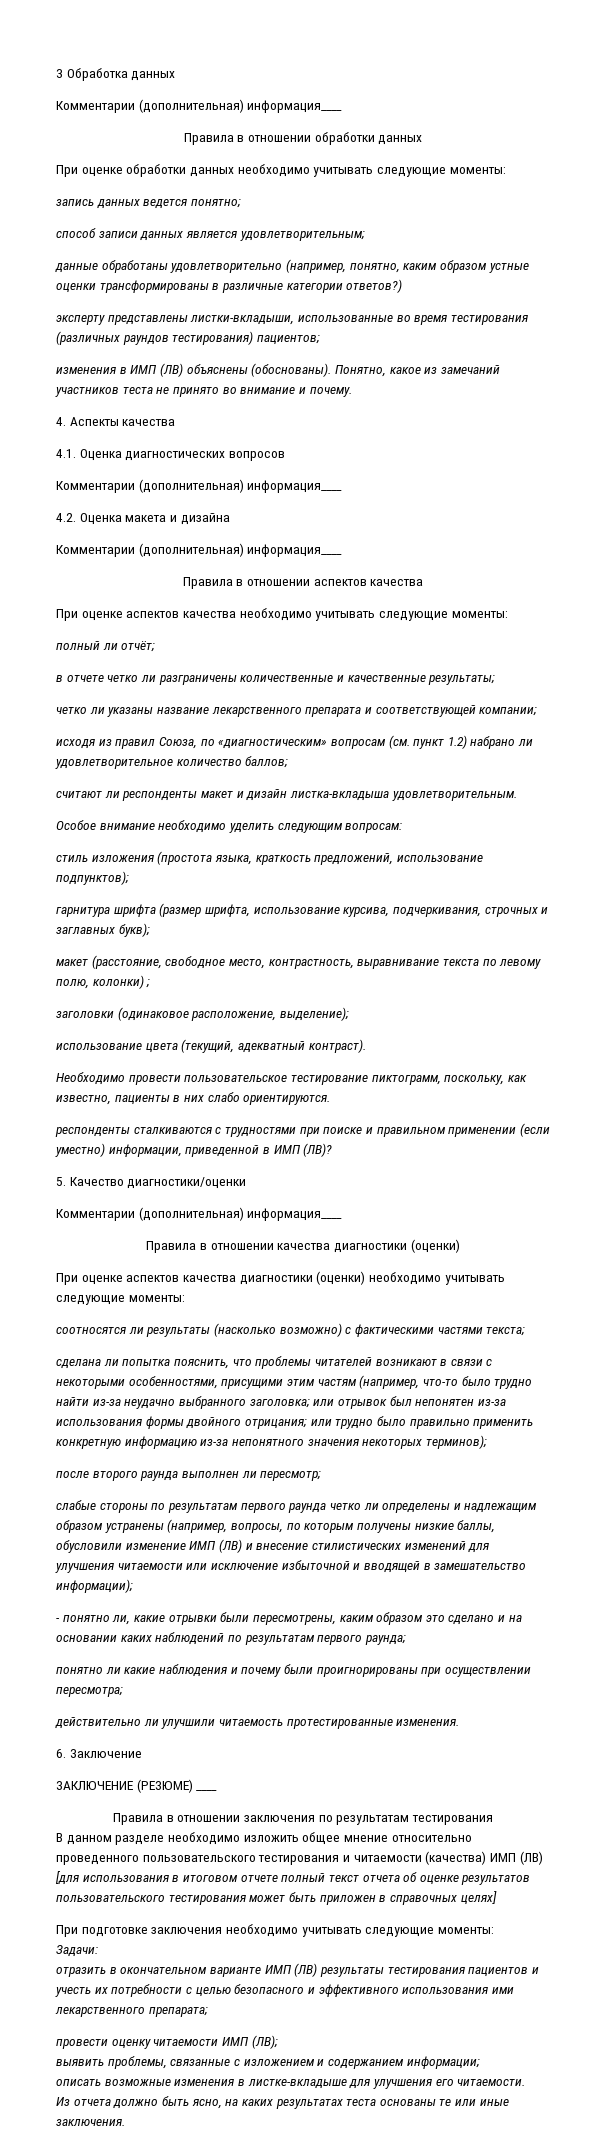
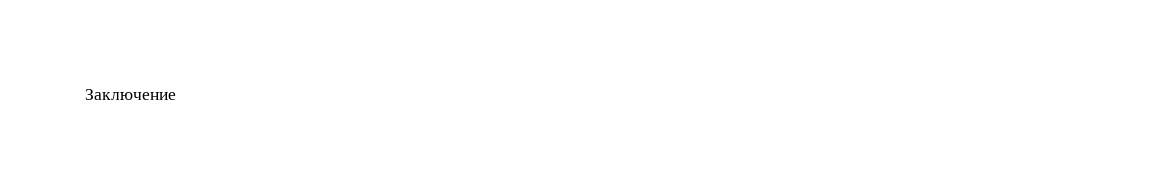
- 3 Обработка данных
- Комментарии (дополнительная) информация____
- Правила в отношении обработки данных
- При оценке обработки данных необходимо учитывать следующие моменты:
- запись данных ведется понятно;
- способ записи данных является удовлетворительным;
- данные обработаны удовлетворительно (например, понятно, каким образом устные оценки трансформированы в различные категории ответов?)
- эксперту представлены листки-вкладыши, использованные во время тестирования (различных раундов тестирования) пациентов;
- изменения в ИМП (ЛВ) объяснены (обоснованы). Понятно, какое из замечаний участников теста не принято во внимание и почему.
- 4. Аспекты качества
- 4.1. Оценка диагностических вопросов
- Комментарии (дополнительная) информация____
- 4.2. Оценка макета и дизайна
- Комментарии (дополнительная) информация____
- Правила в отношении аспектов качества
- При оценке аспектов качества необходимо учитывать следующие моменты:
- полный ли отчёт;
- в отчете четко ли разграничены количественные и качественные результаты;
- четко ли указаны название лекарственного препарата и соответствующей компании;
- исходя из правил Союза, по «диагностическим» вопросам (см. пункт 1.2) набрано ли удовлетворительное количество баллов;
- считают ли респонденты макет и дизайн листка-вкладыша удовлетворительным.
- Особое внимание необходимо уделить следующим вопросам:
- стиль изложения (простота языка, краткость предложений, использование подпунктов);
- гарнитура шрифта (размер шрифта, использование курсива, подчеркивания, строчных и заглавных букв);
- макет (расстояние, свободное место, контрастность, выравнивание текста по левому полю, колонки) ;
- заголовки (одинаковое расположение, выделение);
- использование цвета (текущий, адекватный контраст).
- Необходимо провести пользовательское тестирование пиктограмм, поскольку, как известно, пациенты в них слабо ориентируются.
- респонденты сталкиваются с трудностями при поиске и правильном применении (если уместно) информации, приведенной в ИМП (ЛВ)?
- 5. Качество диагностики/оценки
- Комментарии (дополнительная) информация____
- Правила в отношении качества диагностики (оценки)
- При оценке аспектов качества диагностики (оценки) необходимо учитывать следующие моменты:
- соотносятся ли результаты (насколько возможно) с фактическими частями текста;
- сделана ли попытка пояснить, что проблемы читателей возникают в связи с некоторыми особенностями, присущими этим частям (например, что-то было трудно найти из-за неудачно выбранного заголовка; или отрывок был непонятен из-за использования формы двойного отрицания; или трудно было правильно применить конкретную информацию из-за непонятного значения некоторых терминов);
- после второго раунда выполнен ли пересмотр;
- слабые стороны по результатам первого раунда четко ли определены и надлежащим образом устранены (например, вопросы, по которым получены низкие баллы, обусловили изменение ИМП (ЛВ) и внесение стилистических изменений для улучшения читаемости или исключение избыточной и вводящей в замешательство информации);
- - понятно ли, какие отрывки были пересмотрены, каким образом это сделано и на основании каких наблюдений по результатам первого раунда;
- понятно ли какие наблюдения и почему были проигнорированы при осуществлении пересмотра;
- действительно ли улучшили читаемость протестированные изменения.
- 6. Заключение
- ЗАКЛЮЧЕНИЕ (РЕЗЮМЕ) ____
- Правила в отношении заключения по результатам тестирования
- В данном разделе необходимо изложить общее мнение относительно проведенного пользовательского тестирования и читаемости (качества) ИМП (ЛВ) [для использования в итоговом отчете полный текст отчета об оценке результатов пользовательского тестирования может быть приложен в справочных целях]
- При подготовке заключения необходимо учитывать следующие моменты:
- Задачи:
- отразить в окончательном варианте ИМП (ЛВ) результаты тестирования пациентов и учесть их потребности с целью безопасного и эффективного использования ими лекарственного препарата;
- провести оценку читаемости ИМП (ЛВ);
- выявить проблемы, связанные с изложением и содержанием информации;
- описать возможные изменения в листке-вкладыше для улучшения его читаемости.
- Из отчета должно быть ясно, на каких результатах теста основаны те или иные заключения.
+ Заключение

